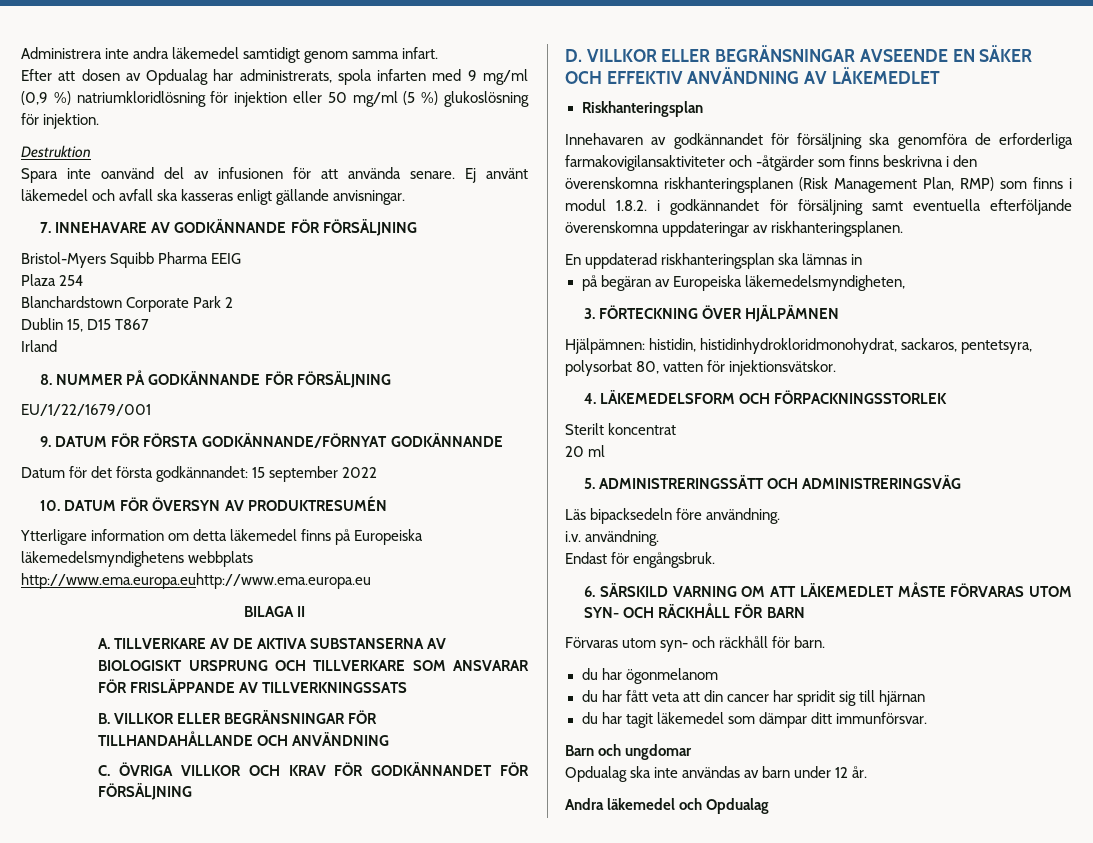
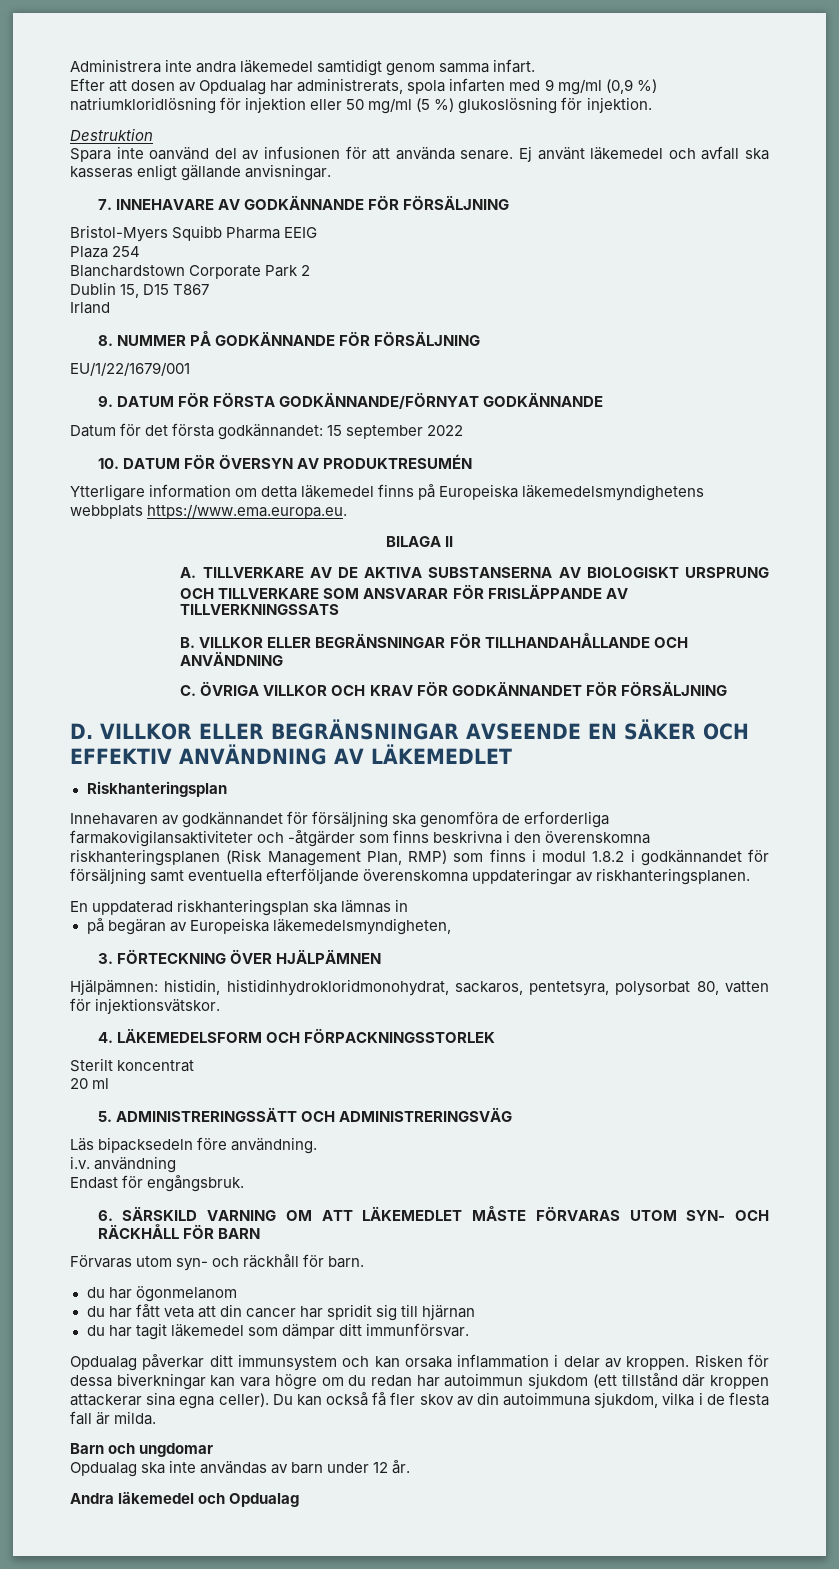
- Ytterligare information om detta läkemedel finns på Europeiska läkemedelsmyndighetens webbplats http://www.ema.europa.euhttp://www.ema.europa.eu
+ Ytterligare information om detta läkemedel finns på Europeiska läkemedelsmyndighetens webbplats https://www.ema.europa.eu.
- Innehavaren av godkännandet för försäljning ska genomföra de erforderliga farmakovigilansaktiviteter och -åtgärder som finns beskrivna i den överenskomna riskhanteringsplanen (Risk Management Plan, RMP) som finns i modul 1.8.2. i godkännandet för försäljning samt eventuella efterföljande överenskomna uppdateringar av riskhanteringsplanen.
+ Innehavaren av godkännandet för försäljning ska genomföra de erforderliga farmakovigilansaktiviteter och -åtgärder som finns beskrivna i den överenskomna riskhanteringsplanen (Risk Management Plan, RMP) som finns i modul 1.8.2 i godkännandet för försäljning samt eventuella efterföljande överenskomna uppdateringar av riskhanteringsplanen.
- i.v. användning.
+ i.v. användning
+ Opdualag påverkar ditt immunsystem och kan orsaka inflammation i delar av kroppen. Risken för dessa biverkningar kan vara högre om du redan har autoimmun sjukdom (ett tillstånd där kroppen attackerar sina egna celler). Du kan också få fler skov av din autoimmuna sjukdom, vilka i de flesta fall är milda.

